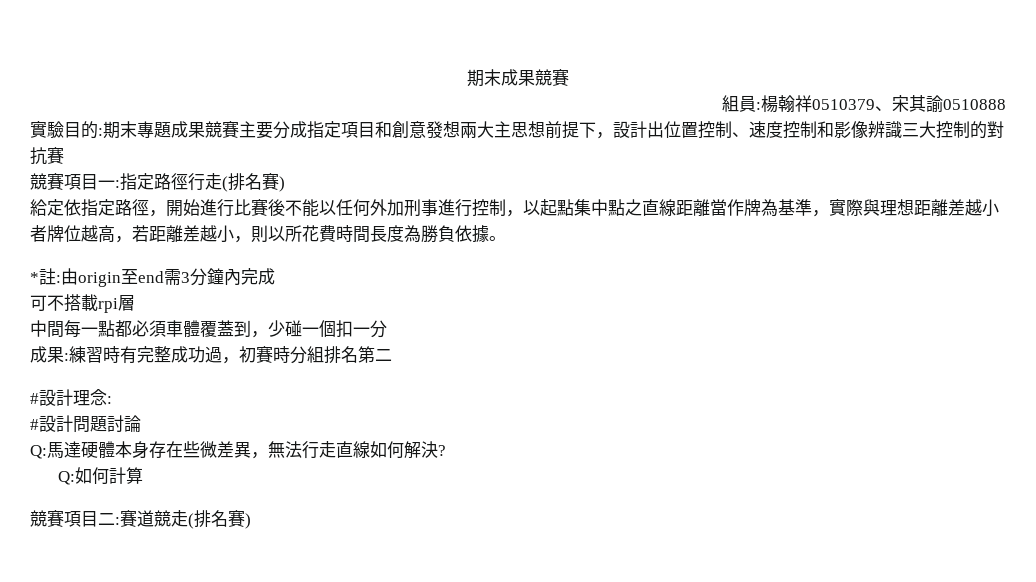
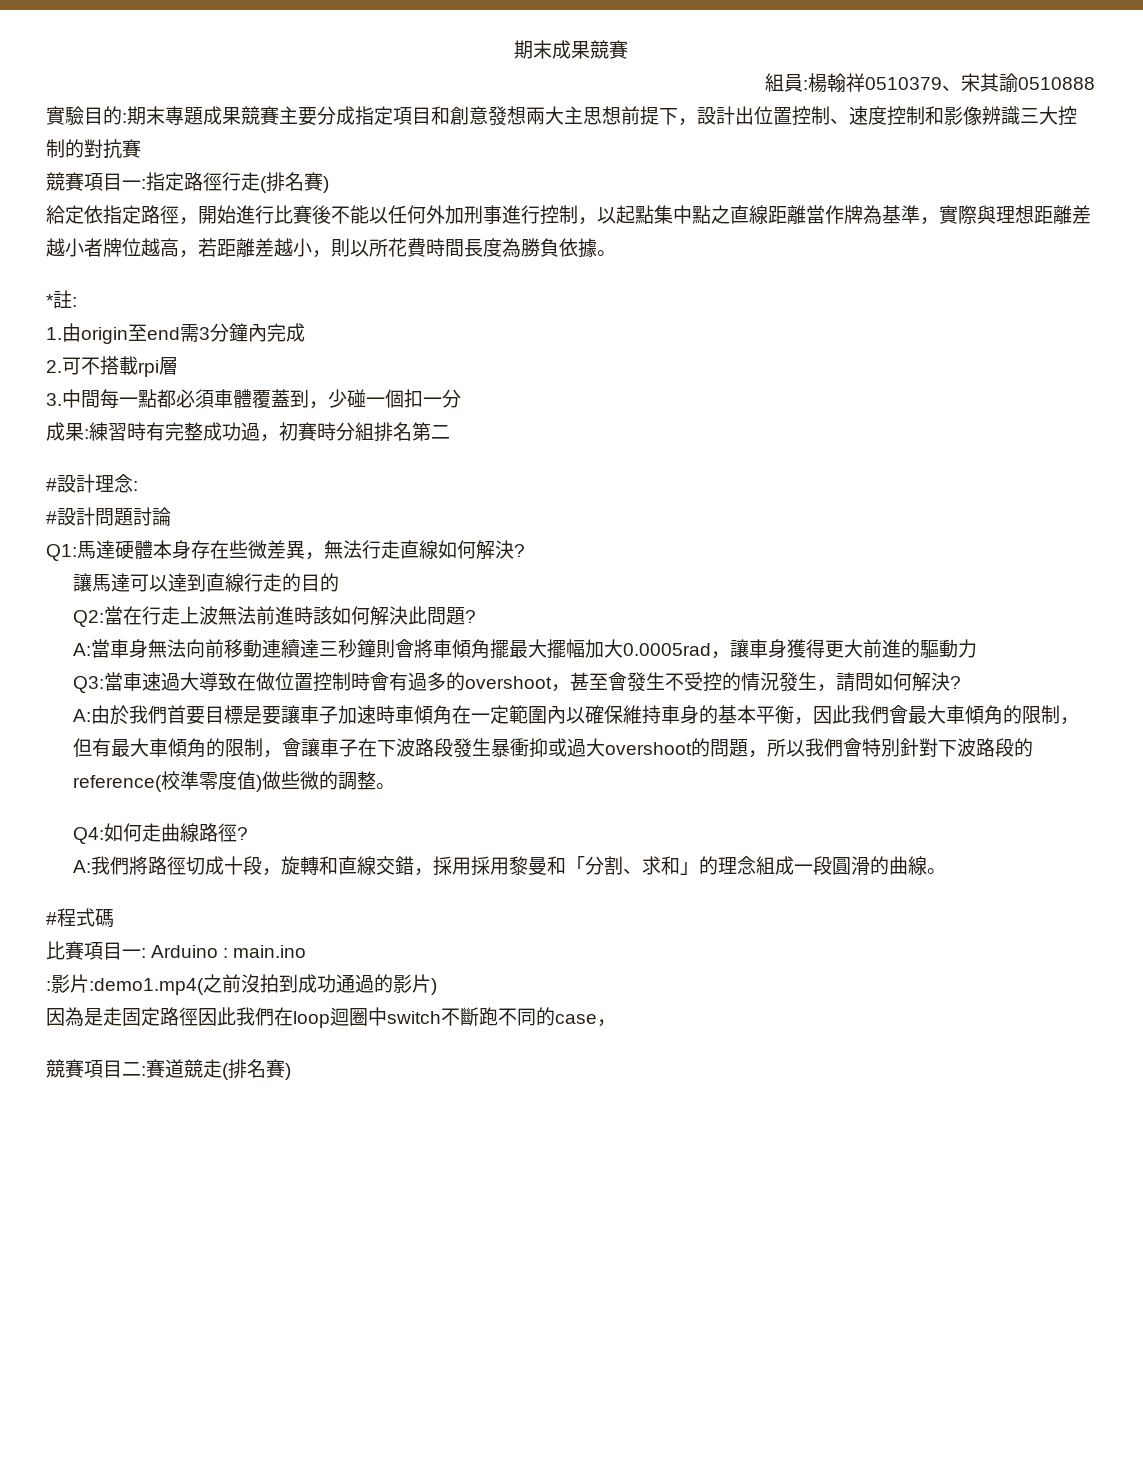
- *註:由origin至end需3分鐘內完成
+ *註:
+ 1.由origin至end需3分鐘內完成
- 可不搭載rpi層
+ 2.可不搭載rpi層
- 中間每一點都必須車體覆蓋到，少碰一個扣一分
+ 3.中間每一點都必須車體覆蓋到，少碰一個扣一分
- Q:馬達硬體本身存在些微差異，無法行走直線如何解決?
+ Q1:馬達硬體本身存在些微差異，無法行走直線如何解決?
- Q:如何計算
+ 讓馬達可以達到直線行走的目的
+ Q2:當在行走上波無法前進時該如何解決此問題?
+ A:當車身無法向前移動連續達三秒鐘則會將車傾角擺最大擺幅加大0.0005rad，讓車身獲得更大前進的驅動力
+ Q3:當車速過大導致在做位置控制時會有過多的overshoot，甚至會發生不受控的情況發生，請問如何解決?
+ A:由於我們首要目標是要讓車子加速時車傾角在一定範圍內以確保維持車身的基本平衡，因此我們會最大車傾角的限制，但有最大車傾角的限制，會讓車子在下波路段發生暴衝抑或過大overshoot的問題，所以我們會特別針對下波路段的reference(校準零度值)做些微的調整。
+ Q4:如何走曲線路徑?
+ A:我們將路徑切成十段，旋轉和直線交錯，採用採用黎曼和「分割、求和」的理念組成一段圓滑的曲線。
+ #程式碼
+ 比賽項目一: Arduino : main.ino
+ :影片:demo1.mp4(之前沒拍到成功通過的影片)
+ 因為是走固定路徑因此我們在loop迴圈中switch不斷跑不同的case，

